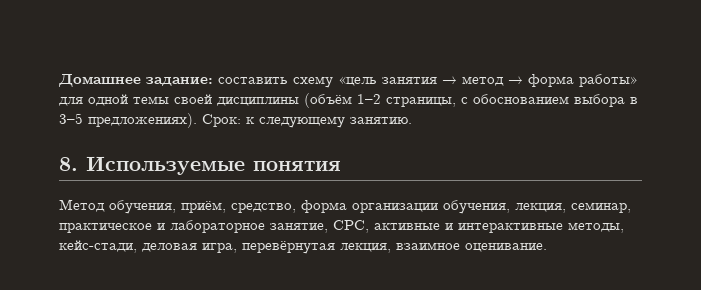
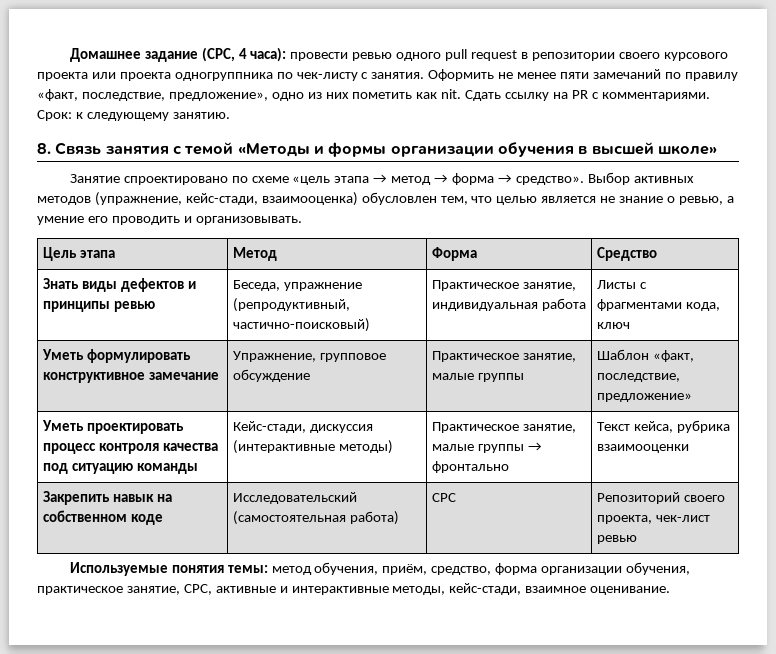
- Домашнее задание: составить схему «цель занятия → метод → форма работы» для одной темы своей дисциплины (объём 1–2 страницы, с обоснованием выбора в 3–5 предложениях).
+ Домашнее задание (СРС, 4 часа): провести ревью одного pull request в репозитории своего курсового проекта или проекта одногруппника по чек-листу с занятия. Оформить не менее пяти замечаний по правилу «факт, последствие, предложение», одно из них пометить как nit. Сдать ссылку на PR с комментариями.
- 8. Используемые понятия
- Метод обучения, приём, средство, форма организации обучения, лекция, семинар, практическое и лабораторное занятие, СРС, активные и интерактивные методы, кейс-стади, деловая игра, перевёрнутая лекция, взаимное оценивание.
+ 8. Связь занятия с темой «Методы и формы организации обучения в высшей школе»
+ Занятие спроектировано по схеме «цель этапа → метод → форма → средство». Выбор активных методов (упражнение, кейс-стади, взаимооценка) обусловлен тем, что целью является не знание о ревью, а умение его проводить и организовывать.
+ Цель этапа | Метод | Форма | Средство
+ Знать виды дефектов и принципы ревью | Беседа, упражнение (репродуктивный, частично-поисковый) | Практическое занятие, индивидуальная работа | Листы с фрагментами кода, ключ
+ Уметь формулировать конструктивное замечание | Упражнение, групповое обсуждение | Практическое занятие, малые группы | Шаблон «факт, последствие, предложение»
+ Уметь проектировать процесс контроля качества под ситуацию команды | Кейс-стади, дискуссия (интерактивные методы) | Практическое занятие, малые группы → фронтально | Текст кейса, рубрика взаимооценки
+ Закрепить навык на собственном коде | Исследовательский (самостоятельная работа) | СРС | Репозиторий своего проекта, чек-лист ревью
+ Используемые понятия темы: метод обучения, приём, средство, форма организации обучения, практическое занятие, СРС, активные и интерактивные методы, кейс-стади, взаимное оценивание.

